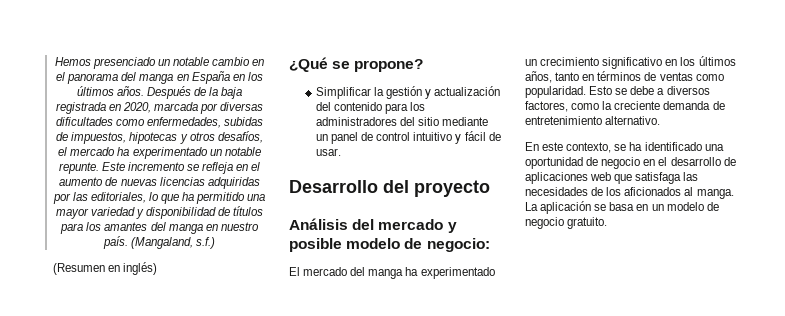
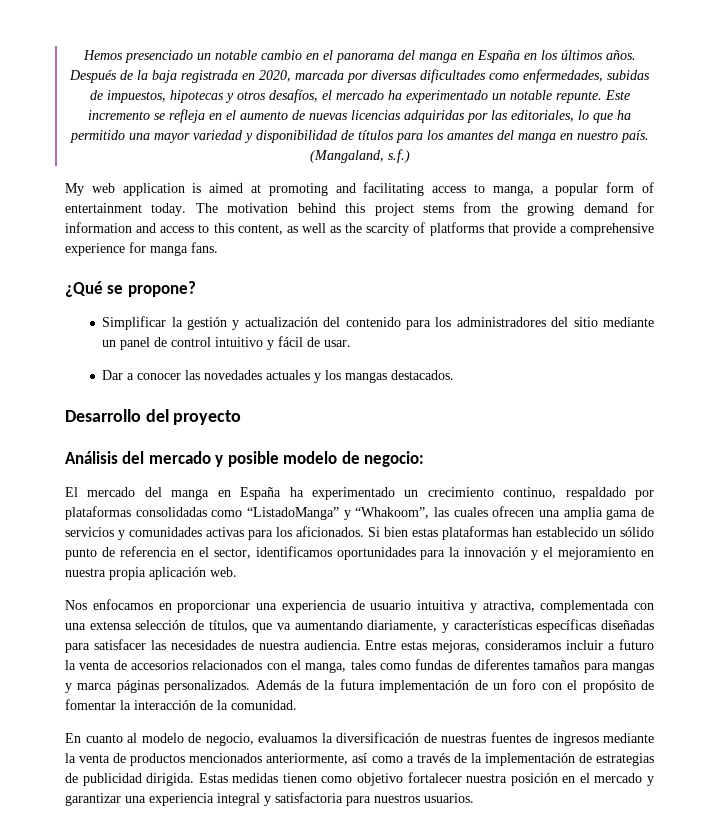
- (Resumen en inglés)
+ My web application is aimed at promoting and facilitating access to manga, a popular form of entertainment today. The motivation behind this project stems from the growing demand for information and access to this content, as well as the scarcity of platforms that provide a comprehensive experience for manga fans.
+ Dar a conocer las novedades actuales y los mangas destacados.
- El mercado del manga ha experimentado un crecimiento significativo en los últimos años, tanto en términos de ventas como popularidad. Esto se debe a diversos factores, como la creciente demanda de entretenimiento alternativo.
- En este contexto, se ha identificado una oportunidad de negocio en el desarrollo de aplicaciones web que satisfaga las necesidades de los aficionados al manga. La aplicación se basa en un modelo de negocio gratuito.
+ El mercado del manga en España ha experimentado un crecimiento continuo, respaldado por plataformas consolidadas como “ListadoManga” y “Whakoom”, las cuales ofrecen una amplia gama de servicios y comunidades activas para los aficionados. Si bien estas plataformas han establecido un sólido punto de referencia en el sector, identificamos oportunidades para la innovación y el mejoramiento en nuestra propia aplicación web.
+ Nos enfocamos en proporcionar una experiencia de usuario intuitiva y atractiva, complementada con una extensa selección de títulos, que va aumentando diariamente, y características específicas diseñadas para satisfacer las necesidades de nuestra audiencia. Entre estas mejoras, consideramos incluir a futuro la venta de accesorios relacionados con el manga, tales como fundas de diferentes tamaños para mangas y marca páginas personalizados. Además de la futura implementación de un foro con el propósito de fomentar la interacción de la comunidad.
+ En cuanto al modelo de negocio, evaluamos la diversificación de nuestras fuentes de ingresos mediante la venta de productos mencionados anteriormente, así como a través de la implementación de estrategias de publicidad dirigida. Estas medidas tienen como objetivo fortalecer nuestra posición en el mercado y garantizar una experiencia integral y satisfactoria para nuestros usuarios.

